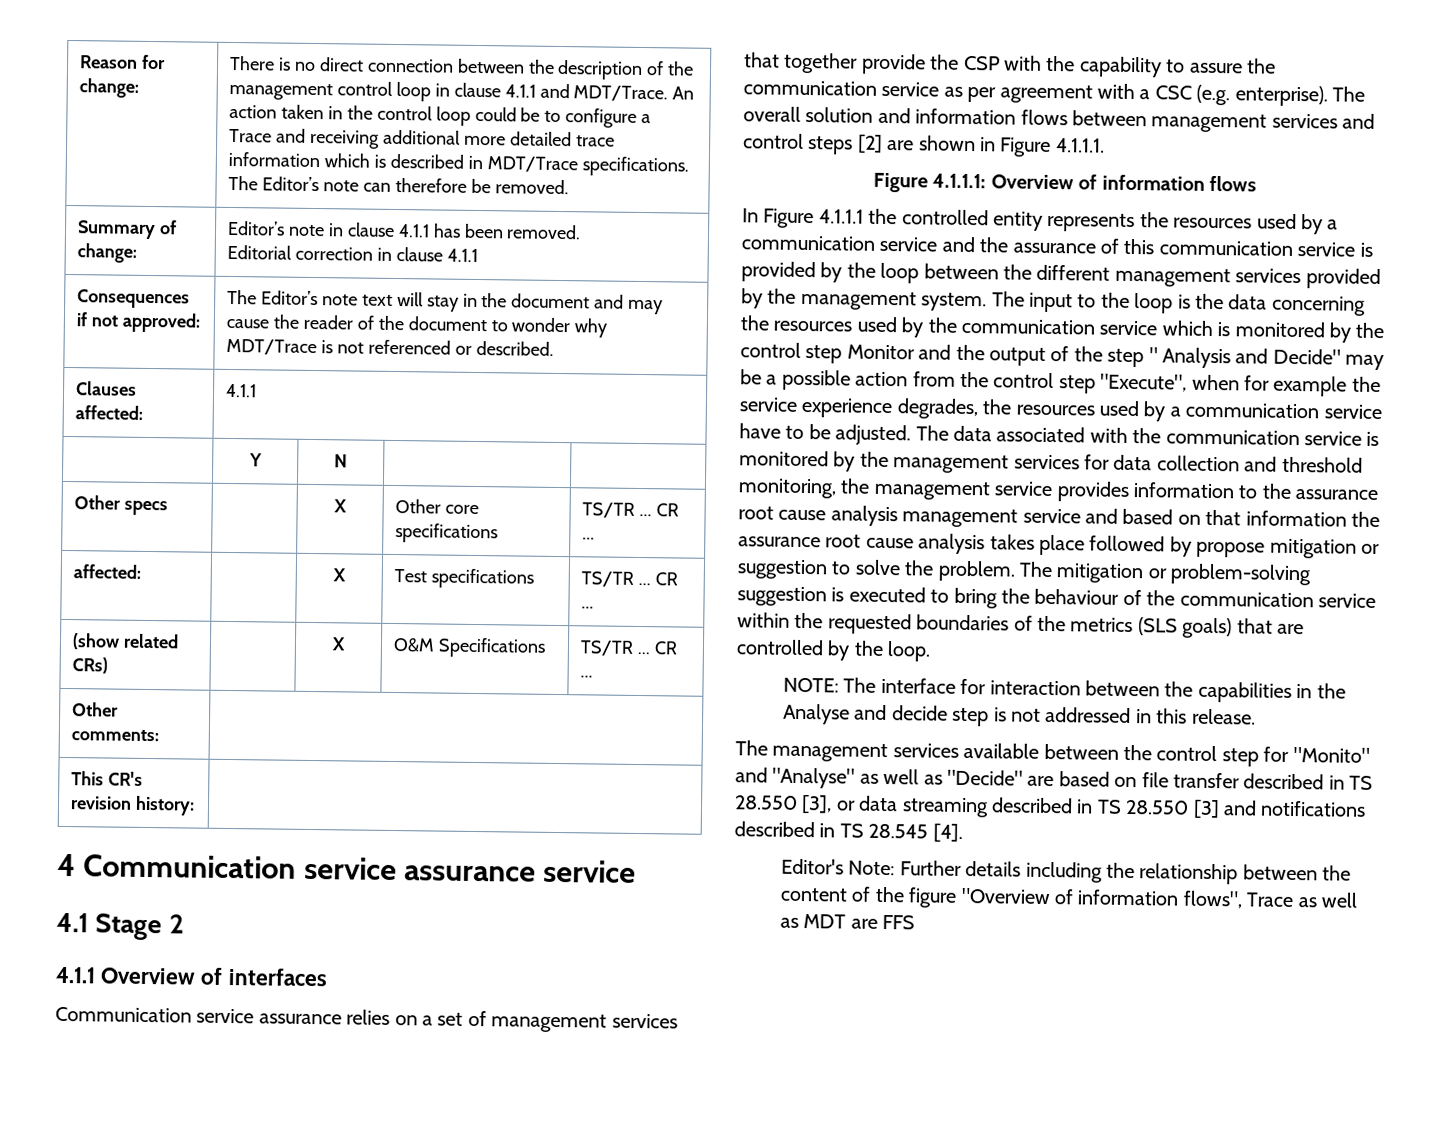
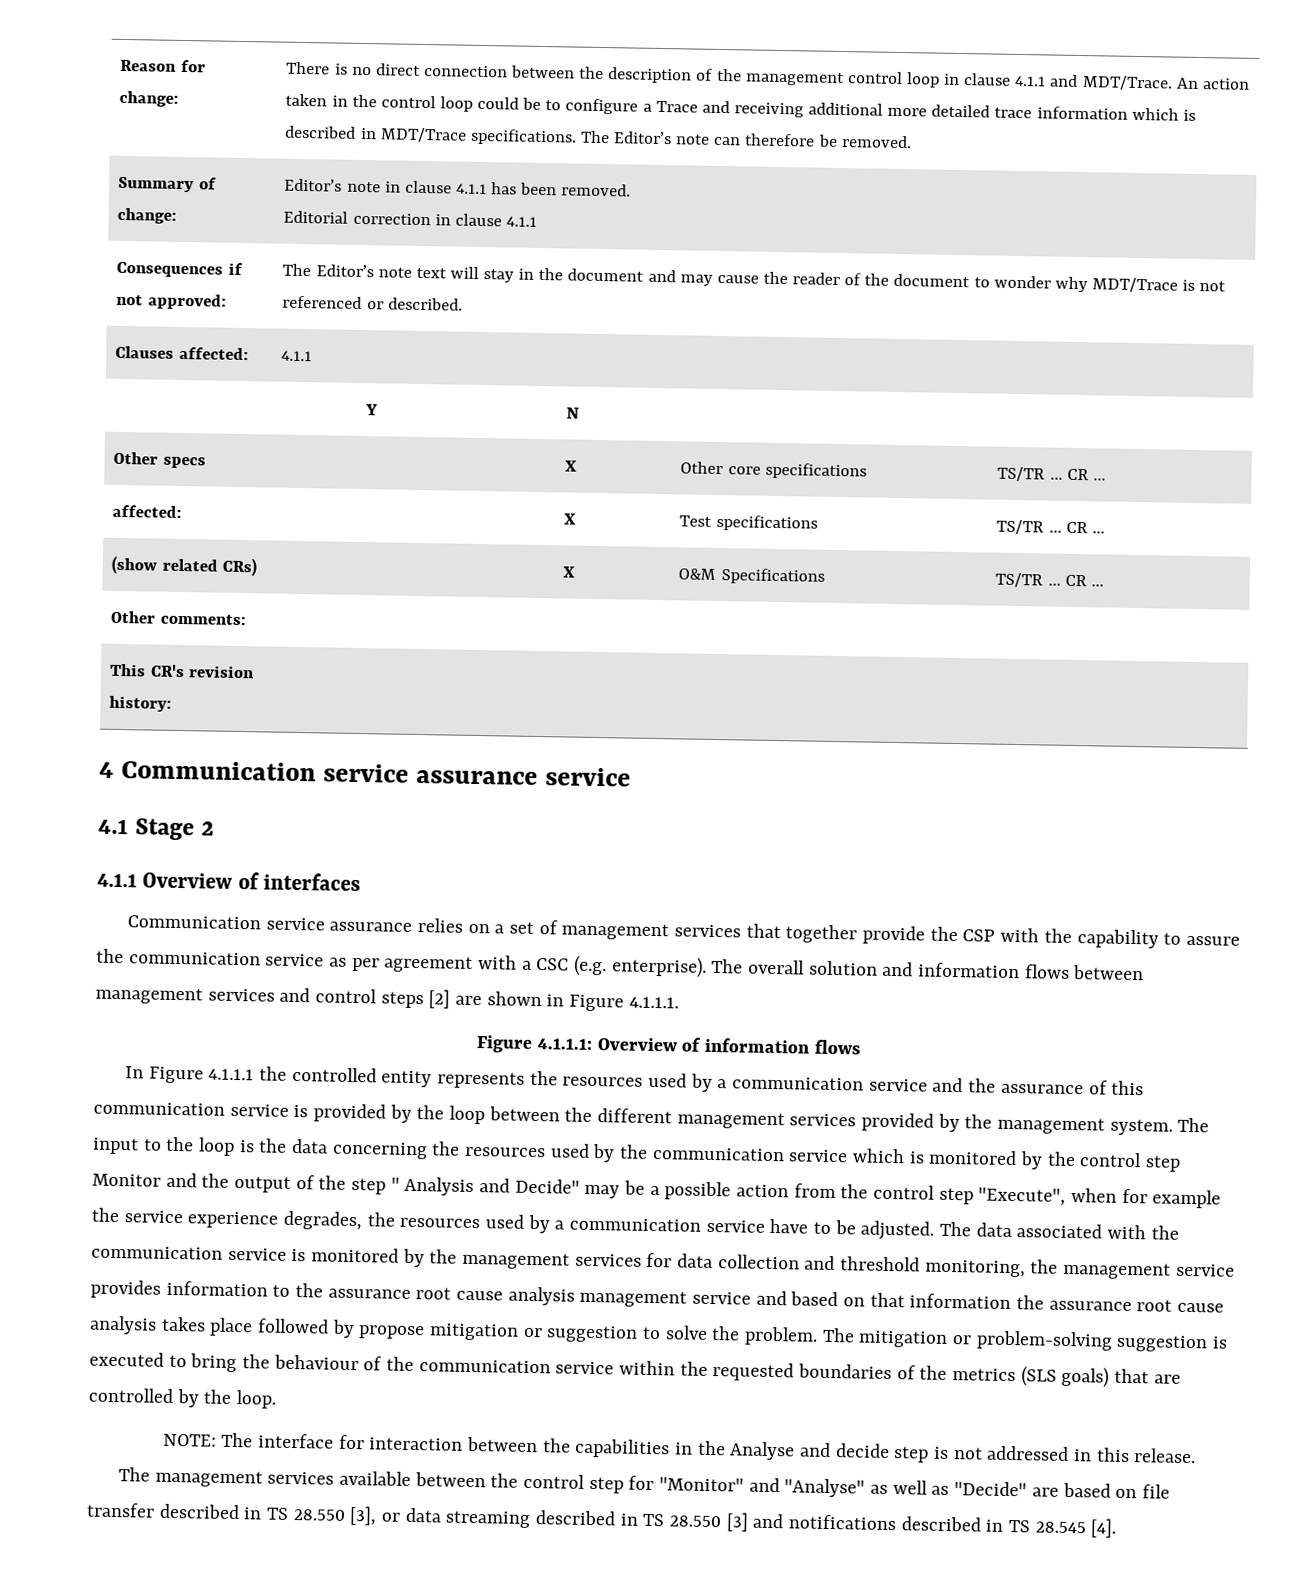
- The management services available between the control step for "Monito" and "Analyse" as well as "Decide" are based on file transfer described in TS 28.550 [3], or data streaming described in TS 28.550 [3] and notifications described in TS 28.545 [4].
+ The management services available between the control step for "Monitor" and "Analyse" as well as "Decide" are based on file transfer described in TS 28.550 [3], or data streaming described in TS 28.550 [3] and notifications described in TS 28.545 [4].
- Editor's Note: Further details including the relationship between the content of the figure "Overview of information flows", Trace as well as MDT are FFS

